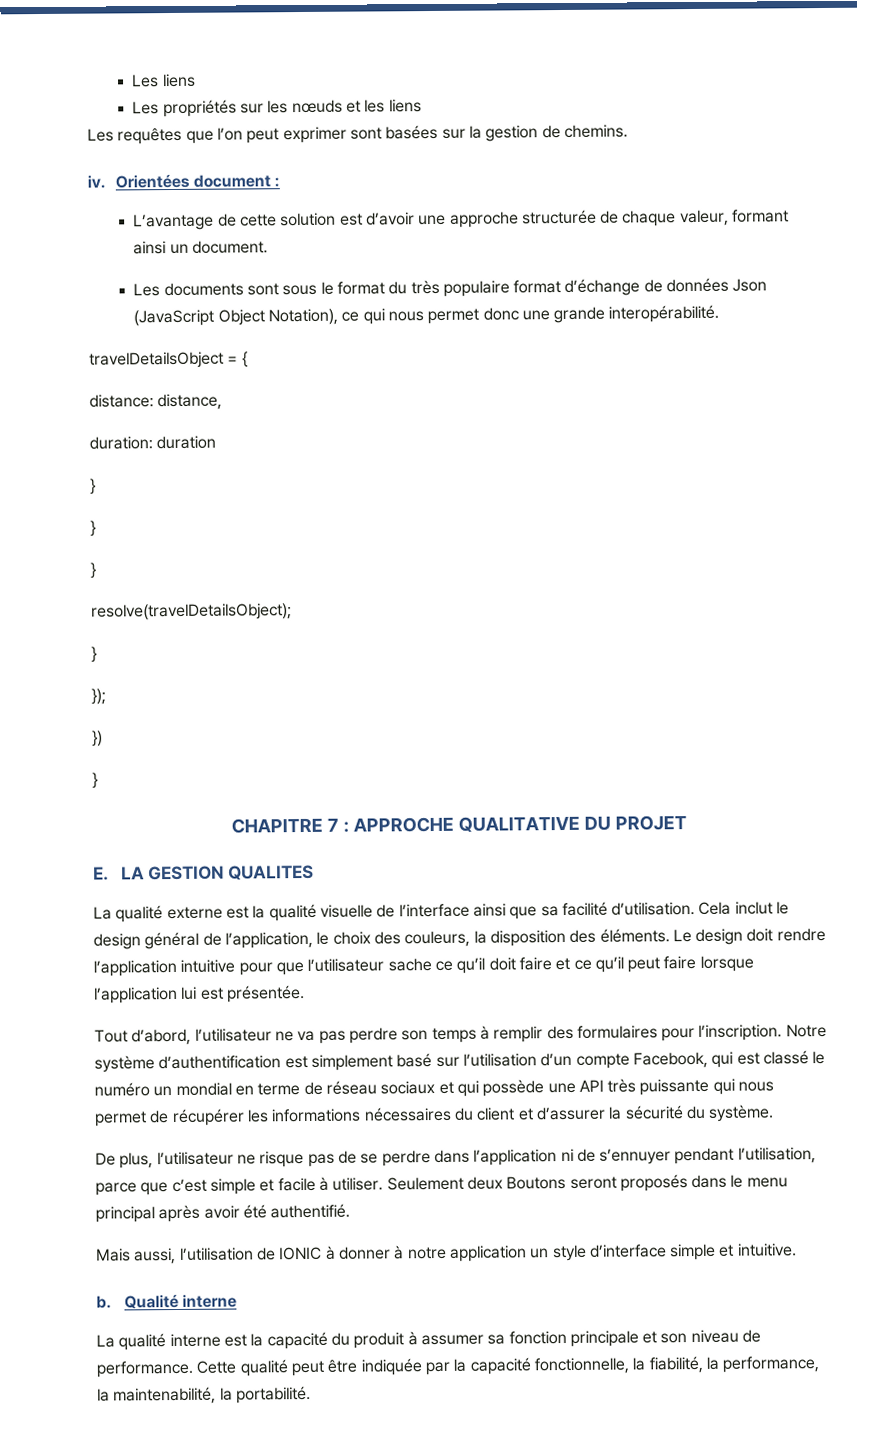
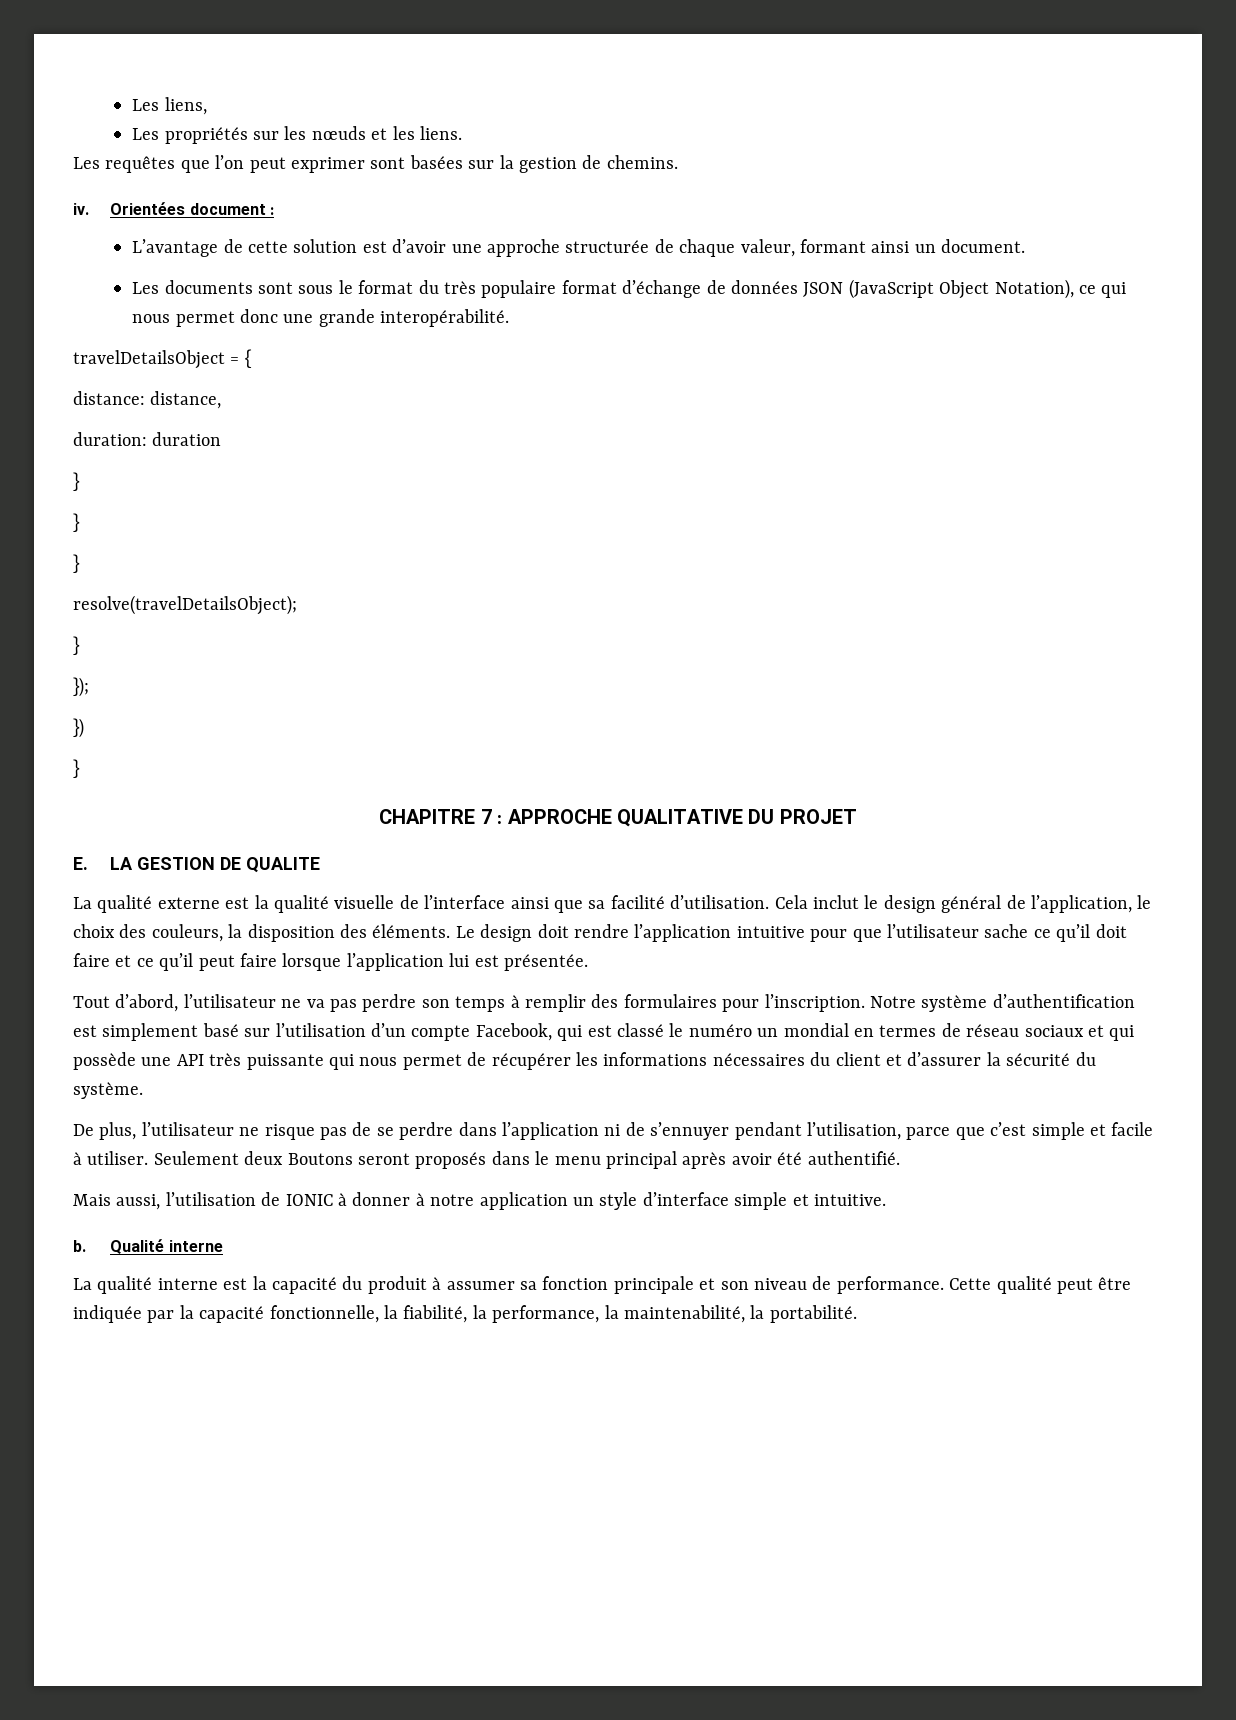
- Les liens
+ Les liens,
- Les propriétés sur les nœuds et les liens
+ Les propriétés sur les nœuds et les liens.
- Les documents sont sous le format du très populaire format d’échange de données Json (JavaScript Object Notation), ce qui nous permet donc une grande interopérabilité.
+ Les documents sont sous le format du très populaire format d’échange de données JSON (JavaScript Object Notation), ce qui nous permet donc une grande interopérabilité.
- E. LA GESTION QUALITES
+ E. LA GESTION DE QUALITE
- Notre système d’authentification est simplement basé sur l’utilisation d’un compte Facebook, qui est classé le numéro un mondial en terme de réseau sociaux et qui possède une API très puissante qui nous permet de récupérer les informations nécessaires du client et d’assurer la sécurité du système.
+ Notre système d’authentification est simplement basé sur l’utilisation d’un compte Facebook, qui est classé le numéro un mondial en termes de réseau sociaux et qui possède une API très puissante qui nous permet de récupérer les informations nécessaires du client et d’assurer la sécurité du système.

